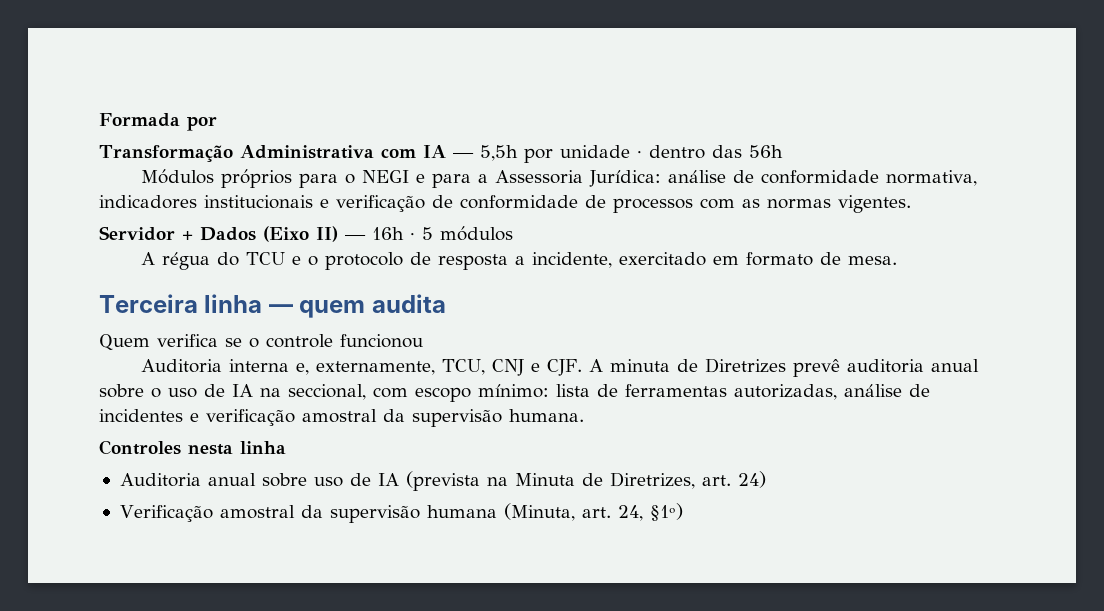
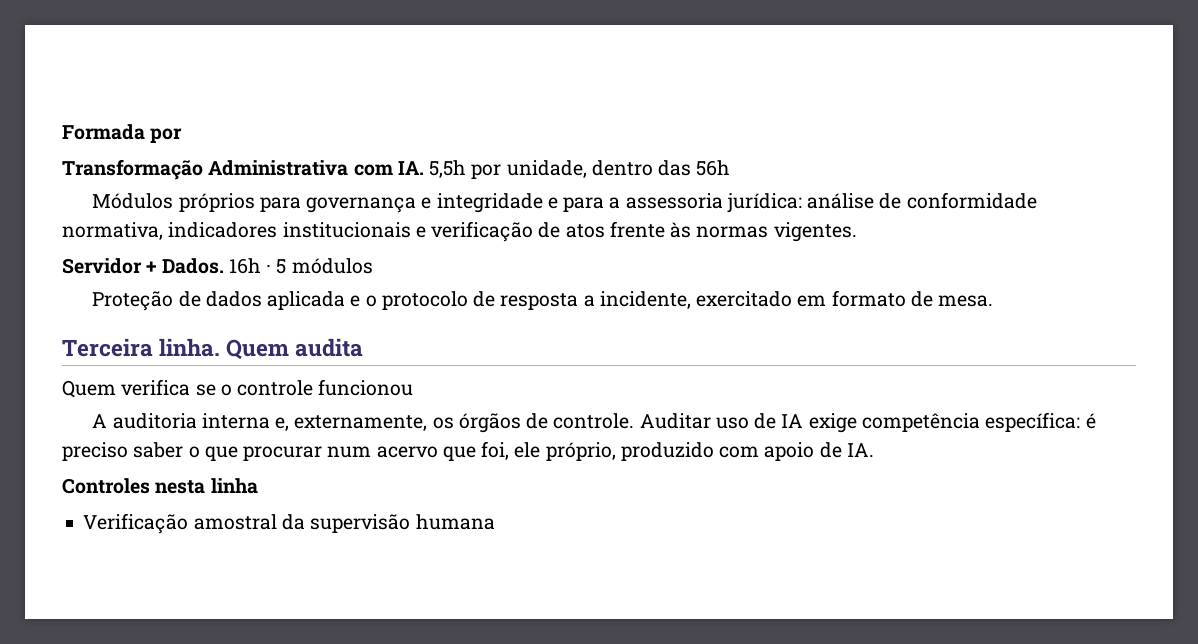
- Transformação Administrativa com IA — 5,5h por unidade · dentro das 56h
+ Transformação Administrativa com IA. 5,5h por unidade, dentro das 56h
- Módulos próprios para o NEGI e para a Assessoria Jurídica: análise de conformidade normativa, indicadores institucionais e verificação de conformidade de processos com as normas vigentes.
+ Módulos próprios para governança e integridade e para a assessoria jurídica: análise de conformidade normativa, indicadores institucionais e verificação de atos frente às normas vigentes.
- Servidor + Dados (Eixo II) — 16h · 5 módulos
+ Servidor + Dados. 16h · 5 módulos
- A régua do TCU e o protocolo de resposta a incidente, exercitado em formato de mesa.
+ Proteção de dados aplicada e o protocolo de resposta a incidente, exercitado em formato de mesa.
- Terceira linha — quem audita
+ Terceira linha. Quem audita
- Auditoria interna e, externamente, TCU, CNJ e CJF. A minuta de Diretrizes prevê auditoria anual sobre o uso de IA na seccional, com escopo mínimo: lista de ferramentas autorizadas, análise de incidentes e verificação amostral da supervisão humana.
+ A auditoria interna e, externamente, os órgãos de controle. Auditar uso de IA exige competência específica: é preciso saber o que procurar num acervo que foi, ele próprio, produzido com apoio de IA.
  Controles nesta linha
- Auditoria anual sobre uso de IA (prevista na Minuta de Diretrizes, art. 24)
- Verificação amostral da supervisão humana (Minuta, art. 24, §1º)
+ Verificação amostral da supervisão humana

